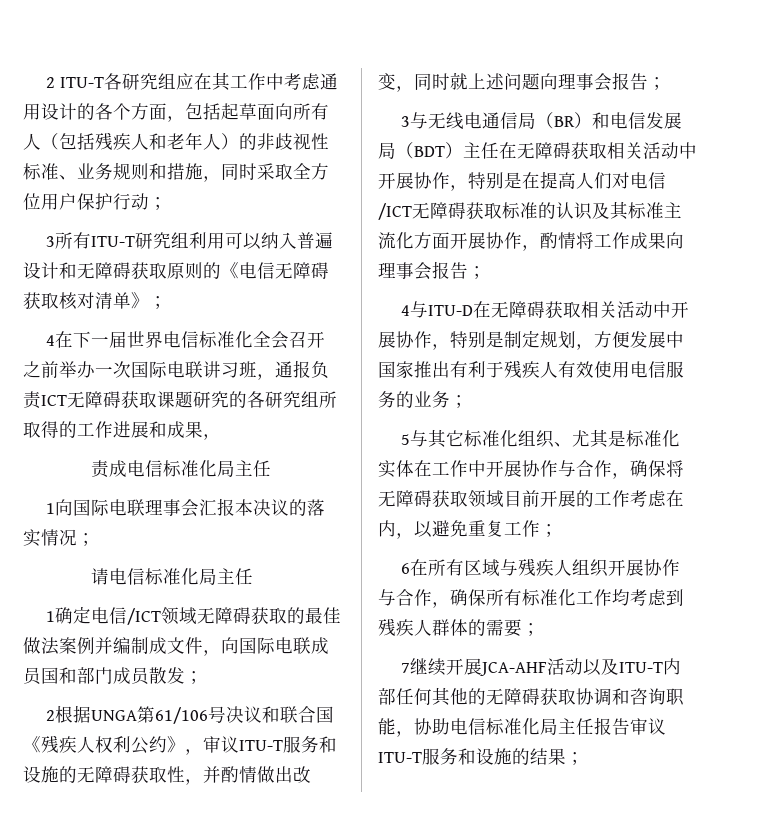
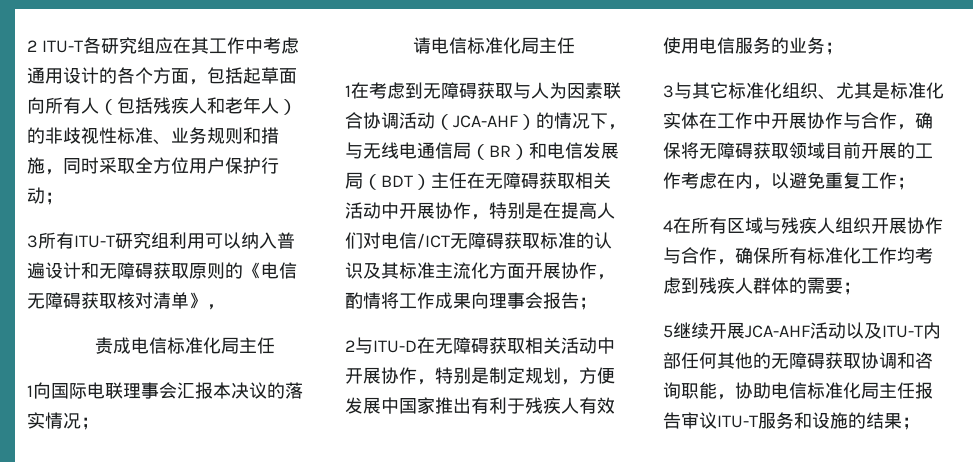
- 3所有ITU-T研究组利用可以纳入普遍设计和无障碍获取原则的《电信无障碍获取核对清单》；
- 4在下一届世界电信标准化全会召开之前举办一次国际电联讲习班，通报负责ICT无障碍获取课题研究的各研究组所取得的工作进展和成果，
+ 3所有ITU-T研究组利用可以纳入普遍设计和无障碍获取原则的《电信无障碍获取核对清单》，
- 1确定电信/ICT领域无障碍获取的最佳做法案例并编制成文件，向国际电联成员国和部门成员散发；
- 2根据UNGA第61/106号决议和联合国《残疾人权利公约》，审议ITU-T服务和设施的无障碍获取性，并酌情做出改变，同时就上述问题向理事会报告；
- 3与无线电通信局（BR）和电信发展局（BDT）主任在无障碍获取相关活动中开展协作，特别是在提高人们对电信/ICT无障碍获取标准的认识及其标准主流化方面开展协作，酌情将工作成果向理事会报告；
+ 1在考虑到无障碍获取与人为因素联合协调活动（JCA-AHF）的情况下，与无线电通信局（BR）和电信发展局（BDT）主任在无障碍获取相关活动中开展协作，特别是在提高人们对电信/ICT无障碍获取标准的认识及其标准主流化方面开展协作，酌情将工作成果向理事会报告；
- 4与ITU-D在无障碍获取相关活动中开展协作，特别是制定规划，方便发展中国家推出有利于残疾人有效使用电信服务的业务；
+ 2与ITU-D在无障碍获取相关活动中开展协作，特别是制定规划，方便发展中国家推出有利于残疾人有效使用电信服务的业务；
- 5与其它标准化组织、尤其是标准化实体在工作中开展协作与合作，确保将无障碍获取领域目前开展的工作考虑在内，以避免重复工作；
+ 3与其它标准化组织、尤其是标准化实体在工作中开展协作与合作，确保将无障碍获取领域目前开展的工作考虑在内，以避免重复工作；
- 6在所有区域与残疾人组织开展协作与合作，确保所有标准化工作均考虑到残疾人群体的需要；
+ 4在所有区域与残疾人组织开展协作与合作，确保所有标准化工作均考虑到残疾人群体的需要；
- 7继续开展JCA-AHF活动以及ITU-T内部任何其他的无障碍获取协调和咨询职能，协助电信标准化局主任报告审议ITU-T服务和设施的结果；
+ 5继续开展JCA-AHF活动以及ITU-T内部任何其他的无障碍获取协调和咨询职能，协助电信标准化局主任报告审议ITU-T服务和设施的结果；

